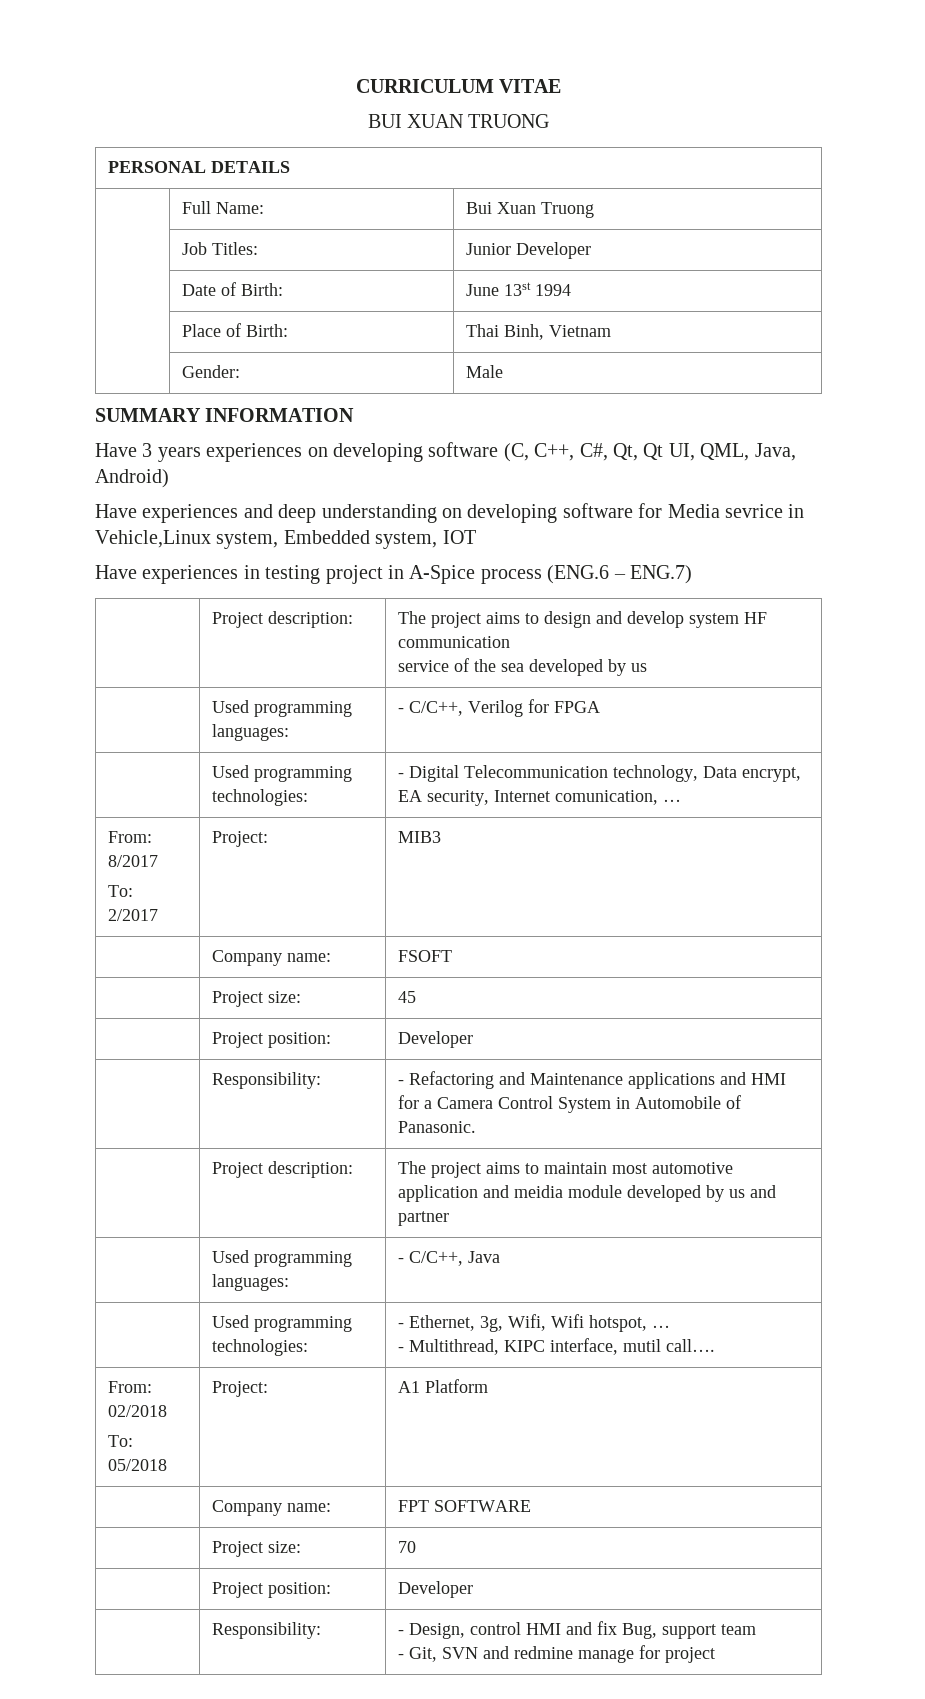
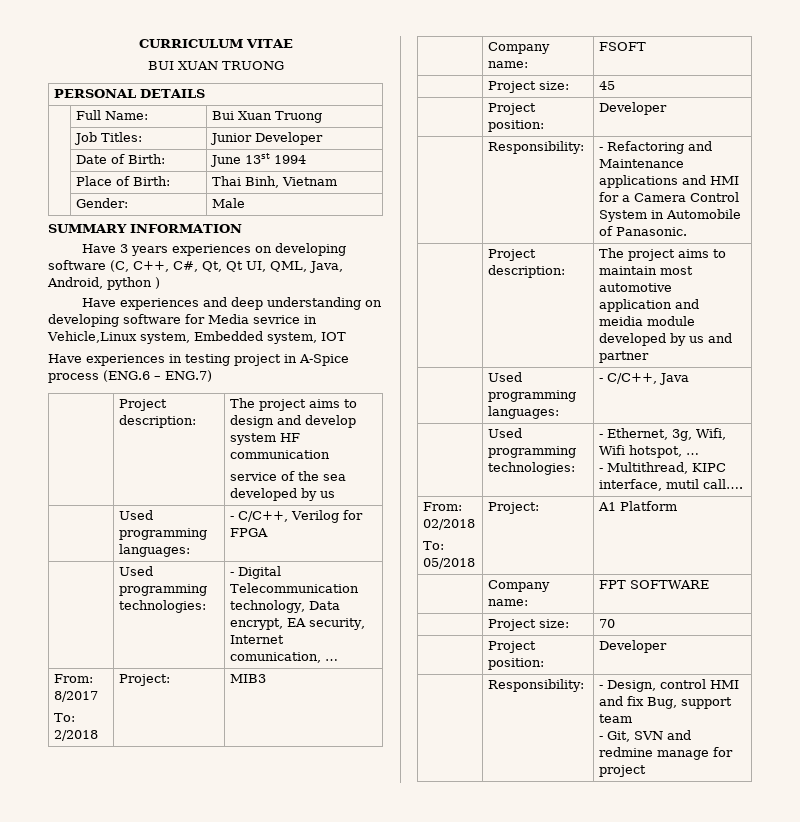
- Have 3 years experiences on developing software (C, C++, C#, Qt, Qt UI, QML, Java, Android)
+ Have 3 years experiences on developing software (C, C++, C#, Qt, Qt UI, QML, Java, Android, python )
  From: 8/2017
- To: 2/2017 | Project: | MIB3
+ To: 2/2018 | Project: | MIB3

